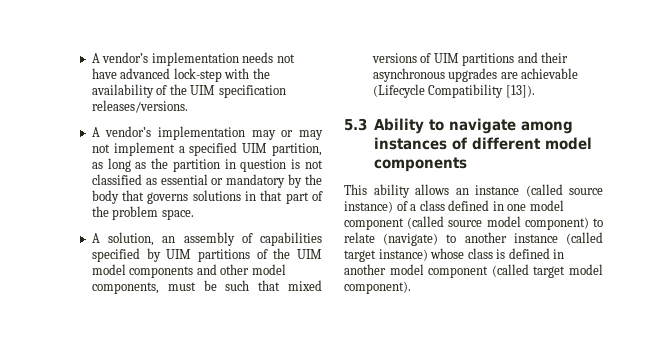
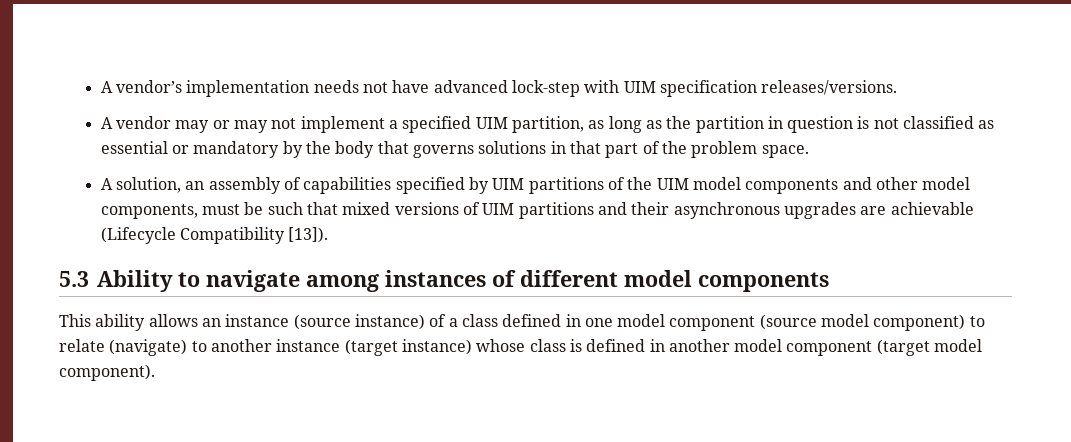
- A vendor’s implementation needs not have advanced lock-step with the availability of the UIM specification releases/versions.
+ A vendor’s implementation needs not have advanced lock-step with UIM specification releases/versions.
- A vendor’s implementation may or may not implement a specified UIM partition, as long as the partition in question is not classified as essential or mandatory by the body that governs solutions in that part of the problem space.
+ A vendor may or may not implement a specified UIM partition, as long as the partition in question is not classified as essential or mandatory by the body that governs solutions in that part of the problem space.
- This ability allows an instance (called source instance) of a class defined in one model component (called source model component) to relate (navigate) to another instance (called target instance) whose class is defined in another model component (called target model component).
+ This ability allows an instance (source instance) of a class defined in one model component (source model component) to relate (navigate) to another instance (target instance) whose class is defined in another model component (target model component).

